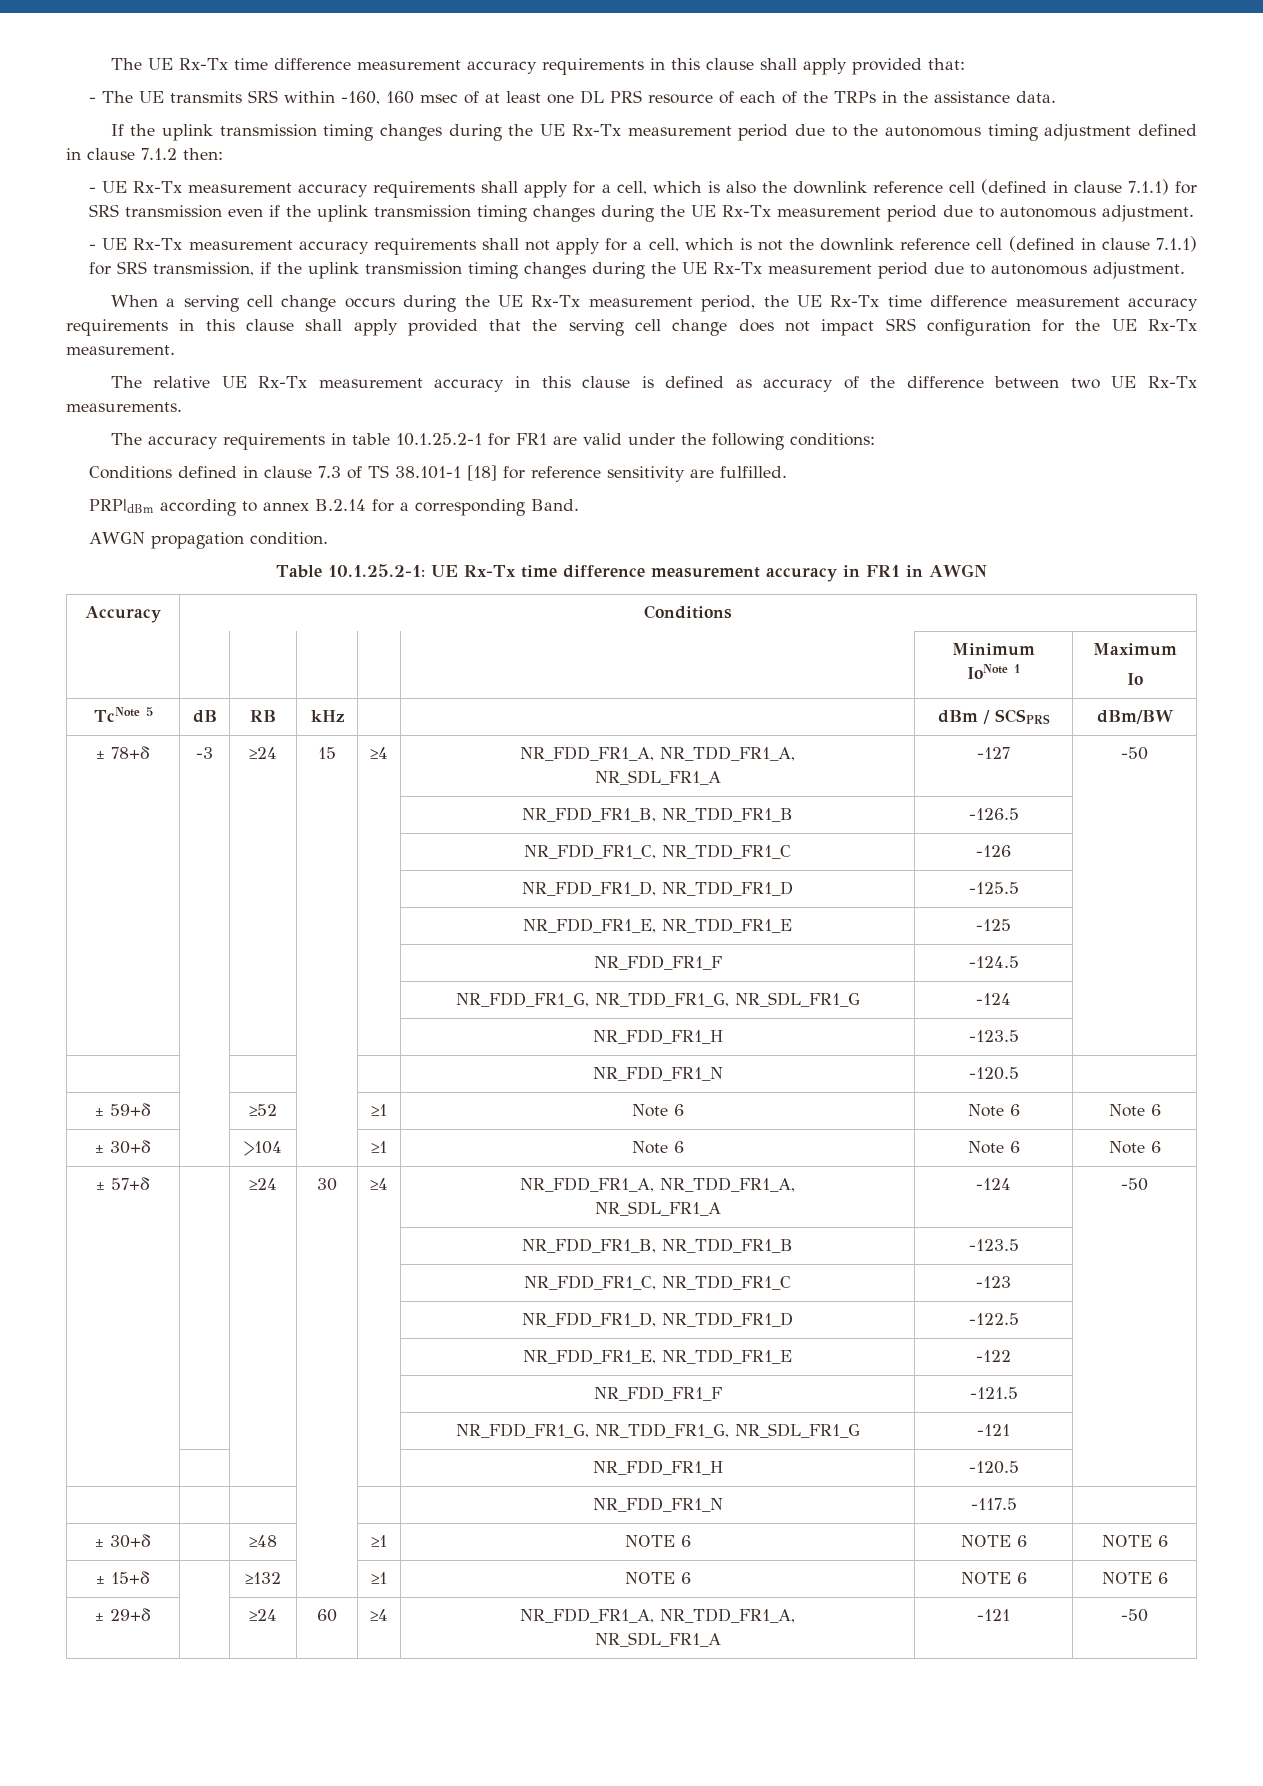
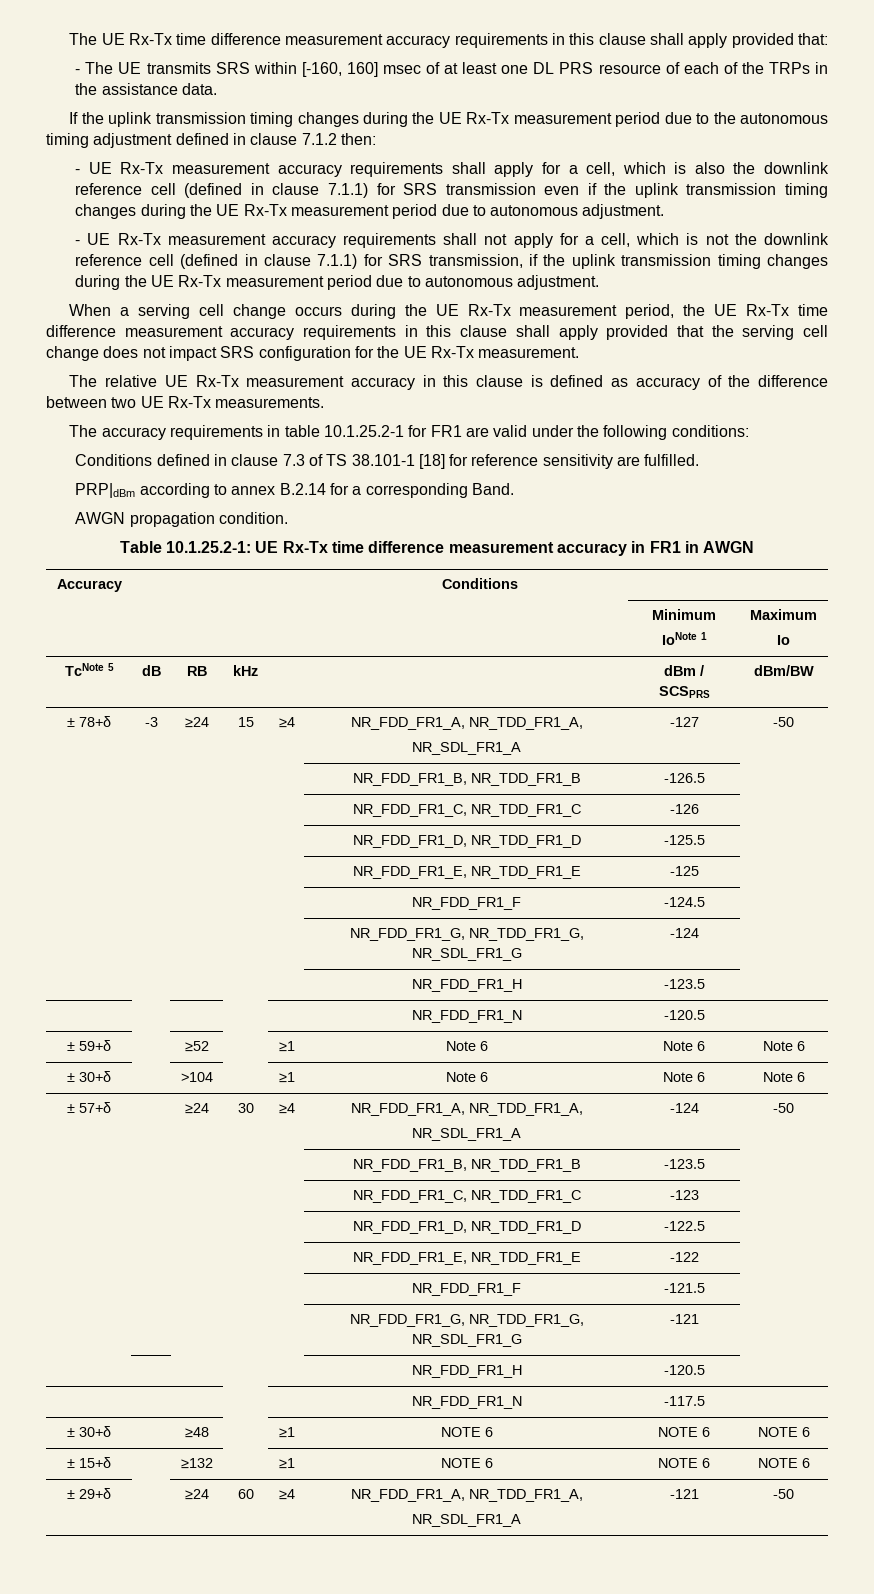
- - The UE transmits SRS within -160, 160 msec of at least one DL PRS resource of each of the TRPs in the assistance data.
+ - The UE transmits SRS within [-160, 160] msec of at least one DL PRS resource of each of the TRPs in the assistance data.

